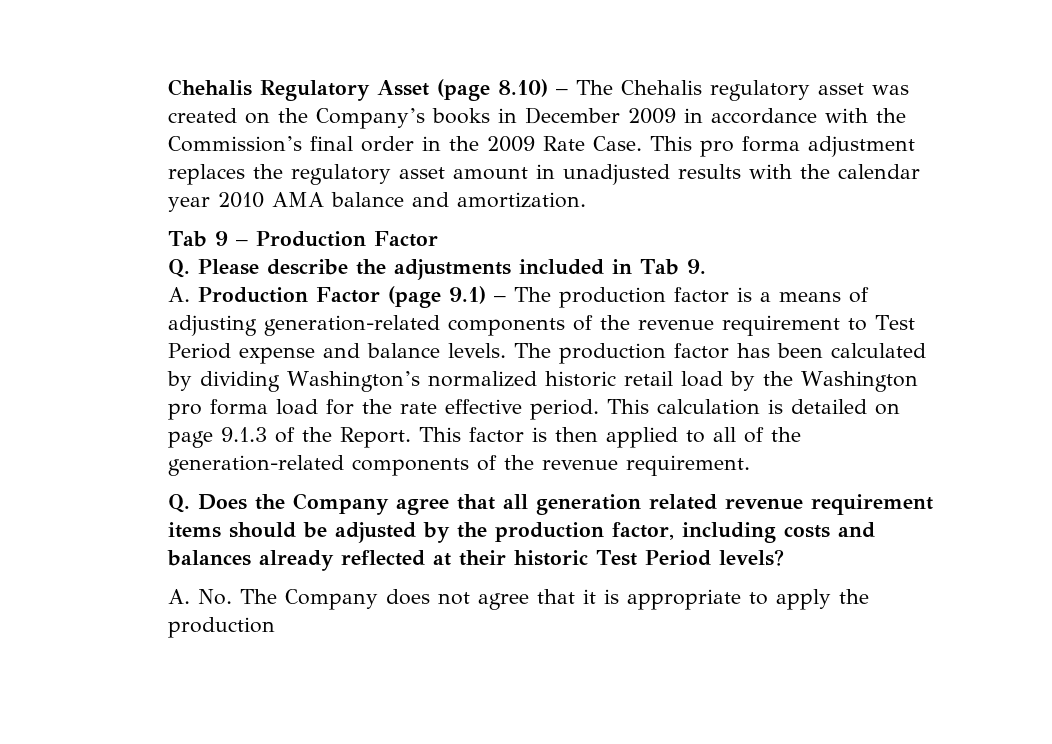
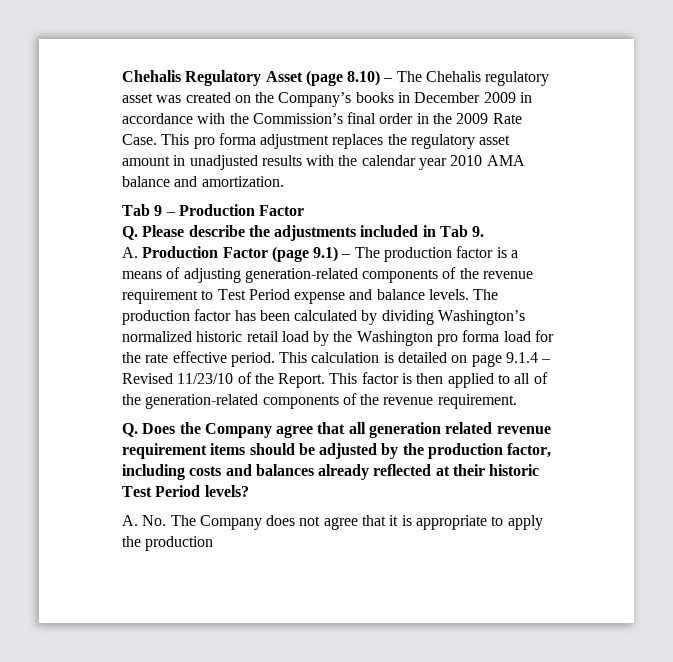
- This calculation is detailed on page 9.1.3 of the Report.
+ This calculation is detailed on page 9.1.4 – Revised 11/23/10 of the Report.

